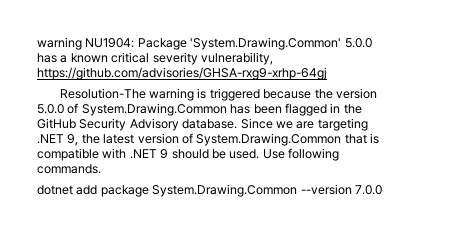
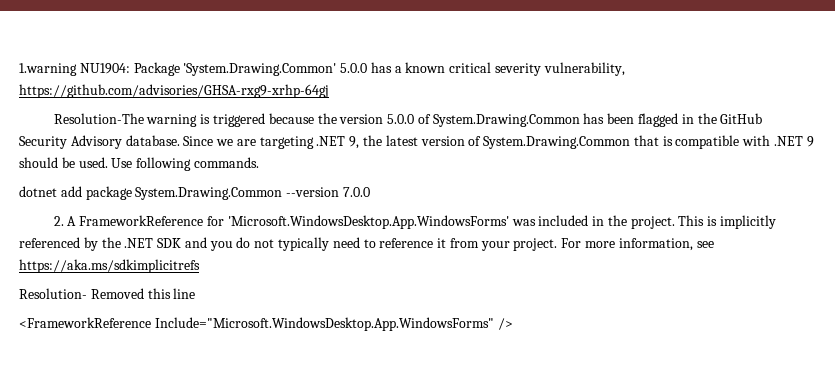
- warning NU1904: Package 'System.Drawing.Common' 5.0.0 has a known critical severity vulnerability, https://github.com/advisories/GHSA-rxg9-xrhp-64gj
+ 1.warning NU1904: Package 'System.Drawing.Common' 5.0.0 has a known critical severity vulnerability, https://github.com/advisories/GHSA-rxg9-xrhp-64gj
+ 2. A FrameworkReference for 'Microsoft.WindowsDesktop.App.WindowsForms' was included in the project. This is implicitly referenced by the .NET SDK and you do not typically need to reference it from your project. For more information, see https://aka.ms/sdkimplicitrefs
+ Resolution- Removed this line
+ <FrameworkReference Include="Microsoft.WindowsDesktop.App.WindowsForms" />

